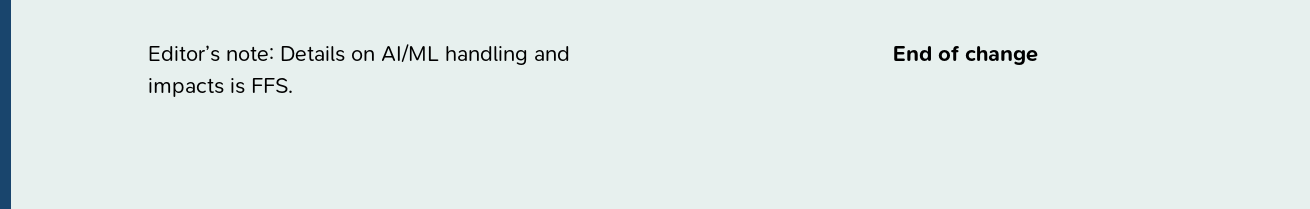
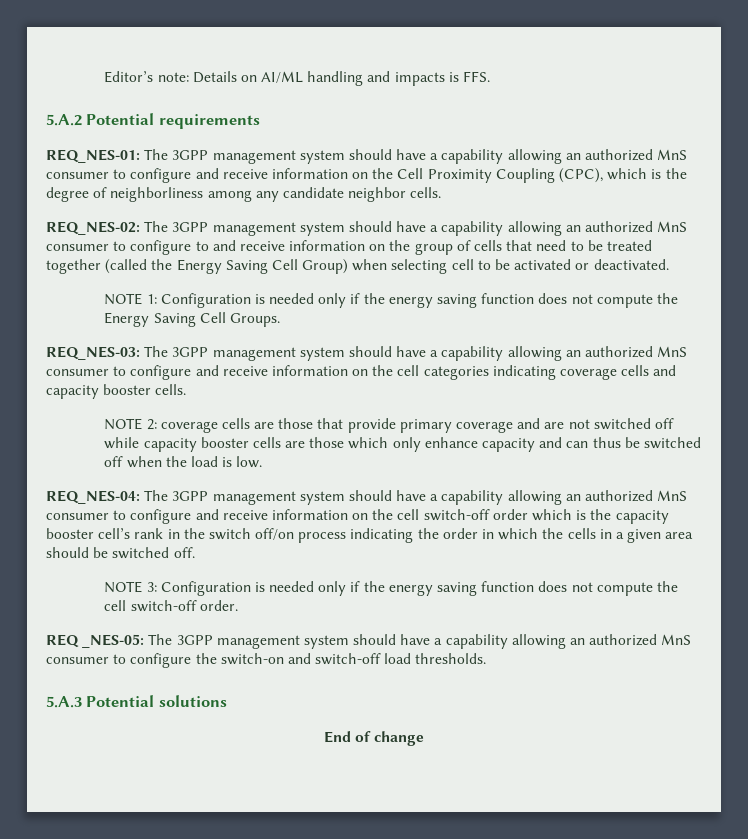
+ 5.A.2 Potential requirements
+ REQ_NES-01: The 3GPP management system should have a capability allowing an authorized MnS consumer to configure and receive information on the Cell Proximity Coupling (CPC), which is the degree of neighborliness among any candidate neighbor cells.
+ REQ_NES-02: The 3GPP management system should have a capability allowing an authorized MnS consumer to configure to and receive information on the group of cells that need to be treated together (called the Energy Saving Cell Group) when selecting cell to be activated or deactivated.
+ NOTE 1: Configuration is needed only if the energy saving function does not compute the Energy Saving Cell Groups.
+ REQ_NES-03: The 3GPP management system should have a capability allowing an authorized MnS consumer to configure and receive information on the cell categories indicating coverage cells and capacity booster cells.
+ NOTE 2: coverage cells are those that provide primary coverage and are not switched off while capacity booster cells are those which only enhance capacity and can thus be switched off when the load is low.
+ REQ_NES-04: The 3GPP management system should have a capability allowing an authorized MnS consumer to configure and receive information on the cell switch-off order which is the capacity booster cell’s rank in the switch off/on process indicating the order in which the cells in a given area should be switched off.
+ NOTE 3: Configuration is needed only if the energy saving function does not compute the cell switch-off order.
+ REQ _NES-05: The 3GPP management system should have a capability allowing an authorized MnS consumer to configure the switch-on and switch-off load thresholds.
+ 5.A.3 Potential solutions

